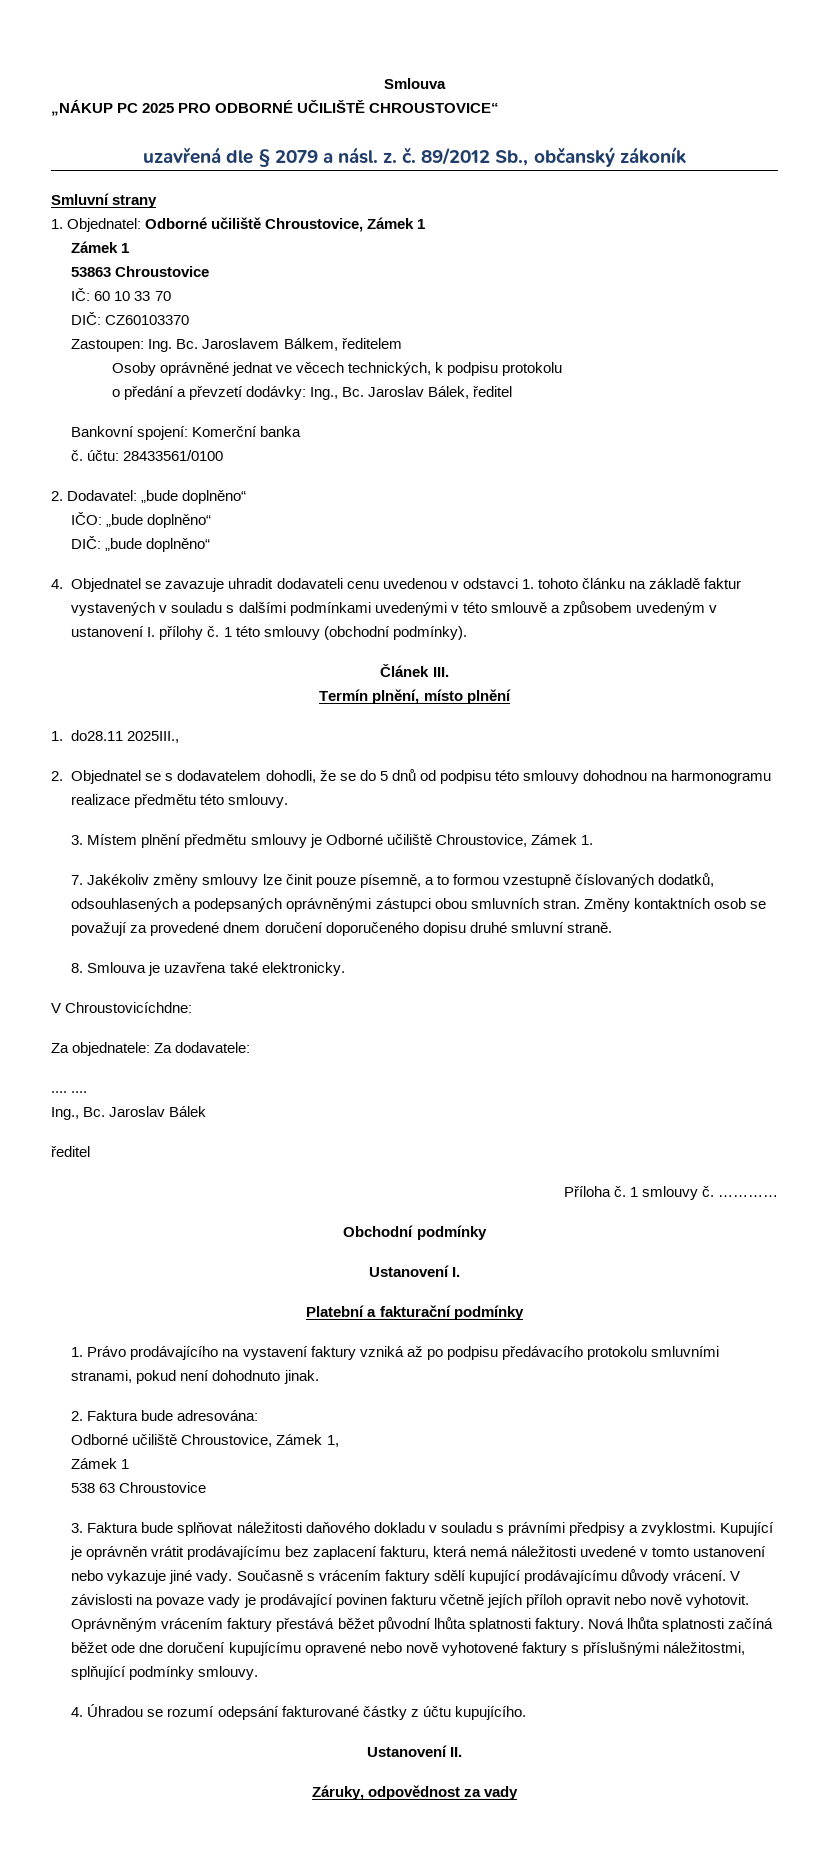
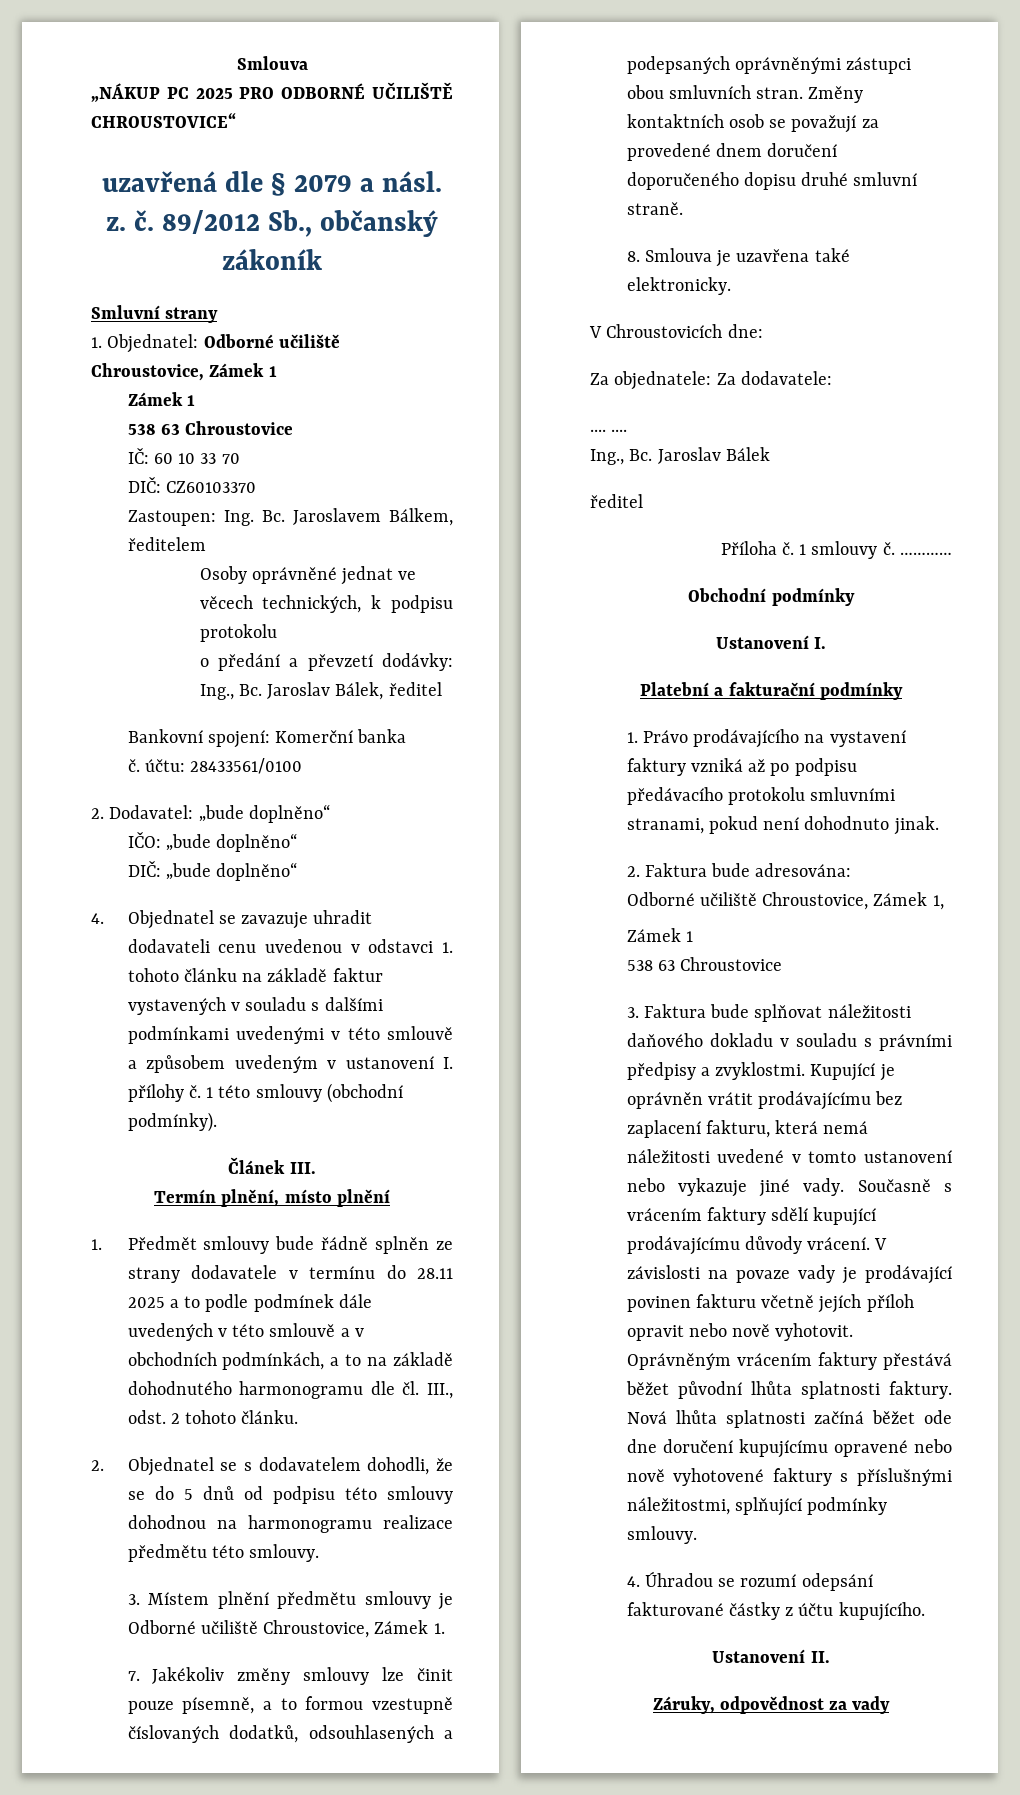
  1. Objednatel: Odborné učiliště Chroustovice, Zámek 1
  Zámek 1
- 53863 Chroustovice
+ 538 63 Chroustovice
- 1. do28.11 2025III.,
+ 1. Předmět smlouvy bude řádně splněn ze strany dodavatele v termínu do 28.11 2025 a to podle podmínek dále uvedených v této smlouvě a v obchodních podmínkách, a to na základě dohodnutého harmonogramu dle čl. III., odst. 2 tohoto článku.
- V Chroustovicíchdne:
+ V Chroustovicích dne:

